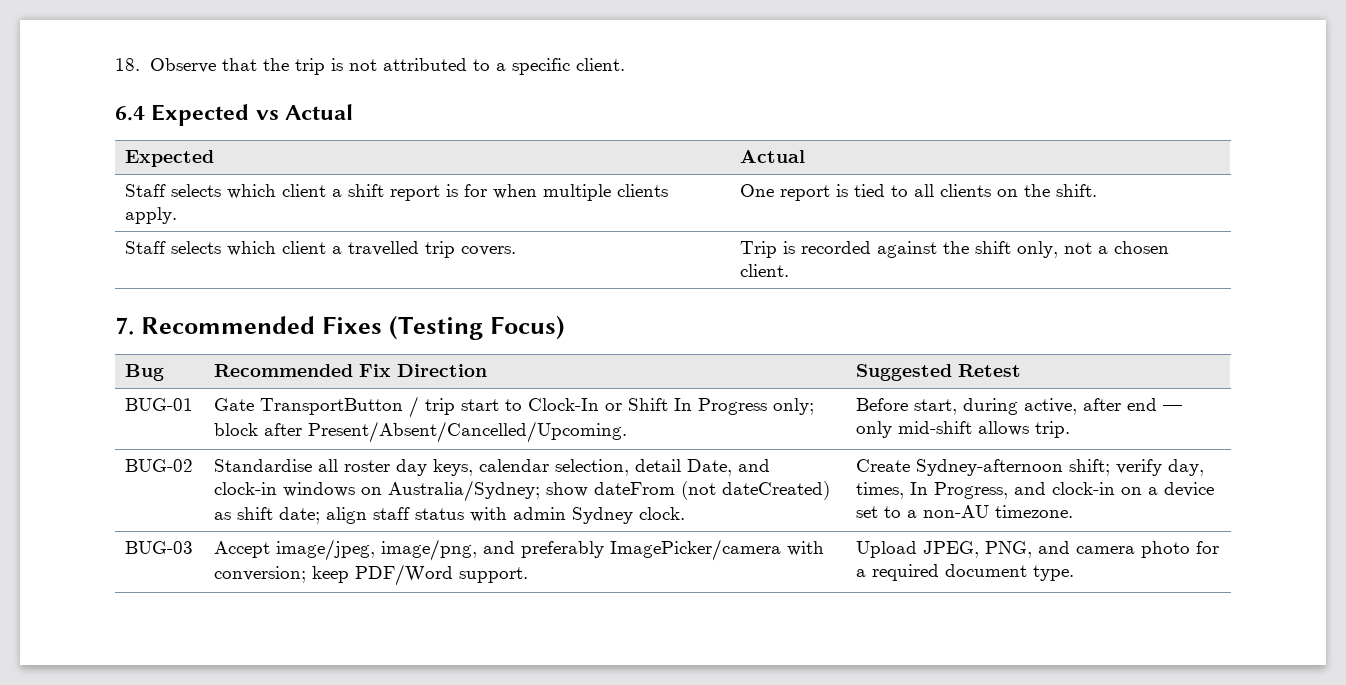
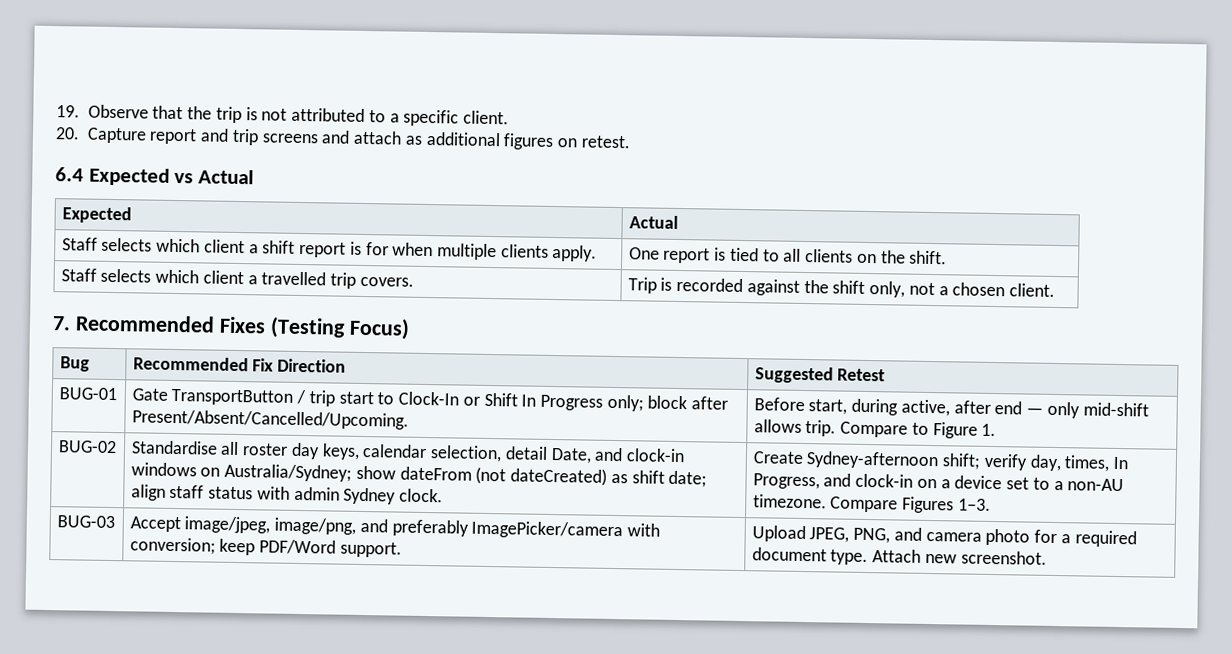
- 18. Observe that the trip is not attributed to a specific client.
+ 19. Observe that the trip is not attributed to a specific client.
+ 20. Capture report and trip screens and attach as additional figures on retest.
- BUG-01 | Gate TransportButton / trip start to Clock-In or Shift In Progress only; block after Present/Absent/Cancelled/Upcoming. | Before start, during active, after end — only mid-shift allows trip.
+ BUG-01 | Gate TransportButton / trip start to Clock-In or Shift In Progress only; block after Present/Absent/Cancelled/Upcoming. | Before start, during active, after end — only mid-shift allows trip. Compare to Figure 1.
+ Compare Figures 1–3.
- BUG-03 | Accept image/jpeg, image/png, and preferably ImagePicker/camera with conversion; keep PDF/Word support. | Upload JPEG, PNG, and camera photo for a required document type.
+ BUG-03 | Accept image/jpeg, image/png, and preferably ImagePicker/camera with conversion; keep PDF/Word support. | Upload JPEG, PNG, and camera photo for a required document type. Attach new screenshot.

